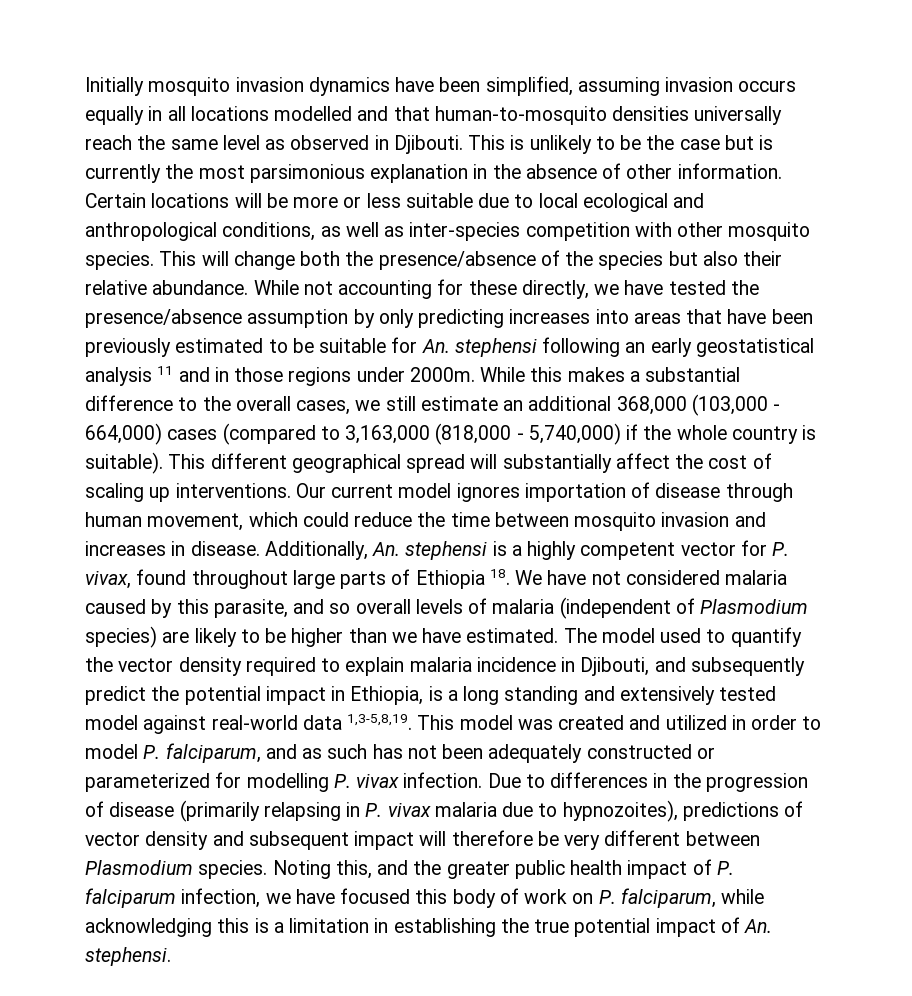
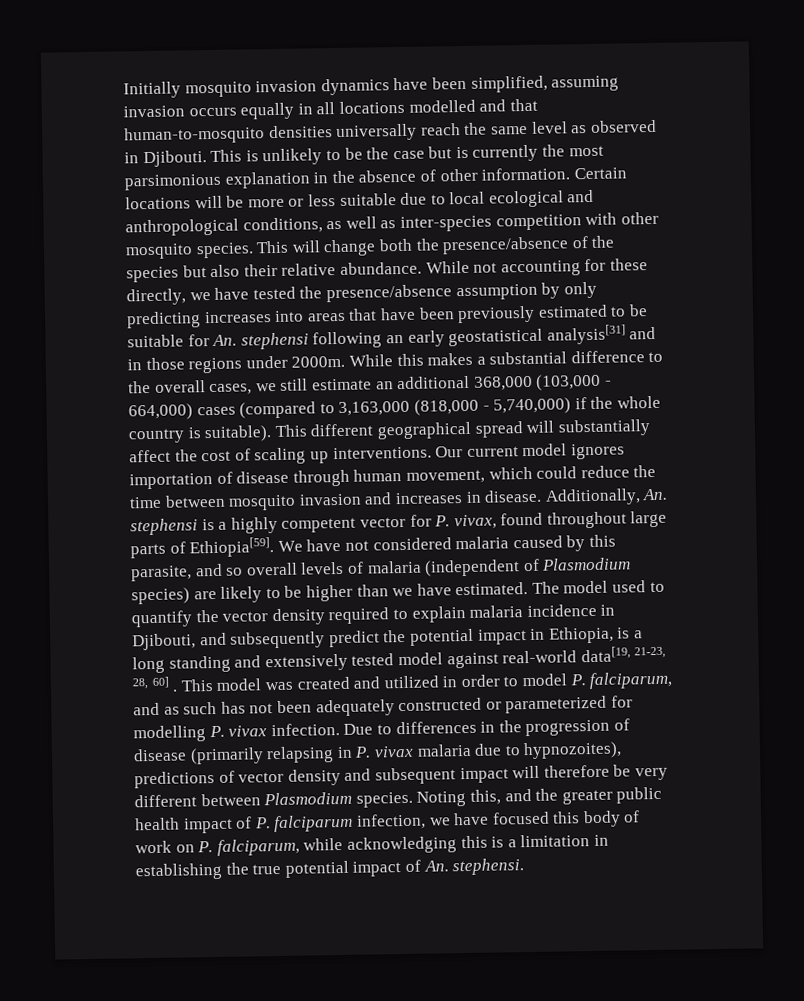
- While not accounting for these directly, we have tested the presence/absence assumption by only predicting increases into areas that have been previously estimated to be suitable for An. stephensi following an early geostatistical analysis 11 and in those regions under 2000m.
+ While not accounting for these directly, we have tested the presence/absence assumption by only predicting increases into areas that have been previously estimated to be suitable for An. stephensi following an early geostatistical analysis[31] and in those regions under 2000m.
- Additionally, An. stephensi is a highly competent vector for P. vivax, found throughout large parts of Ethiopia 18. We have not considered malaria caused by this parasite, and so overall levels of malaria (independent of Plasmodium species) are likely to be higher than we have estimated.
+ Additionally, An. stephensi is a highly competent vector for P. vivax, found throughout large parts of Ethiopia[59]. We have not considered malaria caused by this parasite, and so overall levels of malaria (independent of Plasmodium species) are likely to be higher than we have estimated.
- The model used to quantify the vector density required to explain malaria incidence in Djibouti, and subsequently predict the potential impact in Ethiopia, is a long standing and extensively tested model against real-world data 1,3-5,8,19.
+ The model used to quantify the vector density required to explain malaria incidence in Djibouti, and subsequently predict the potential impact in Ethiopia, is a long standing and extensively tested model against real-world data[19, 21-23, 28, 60] .

